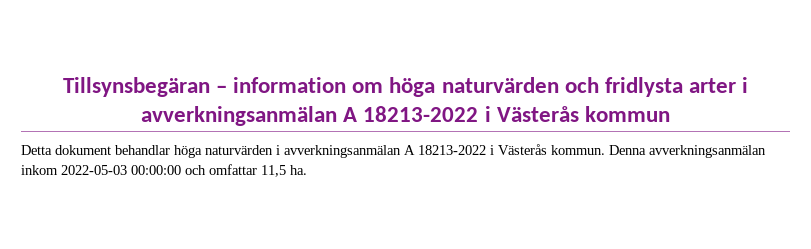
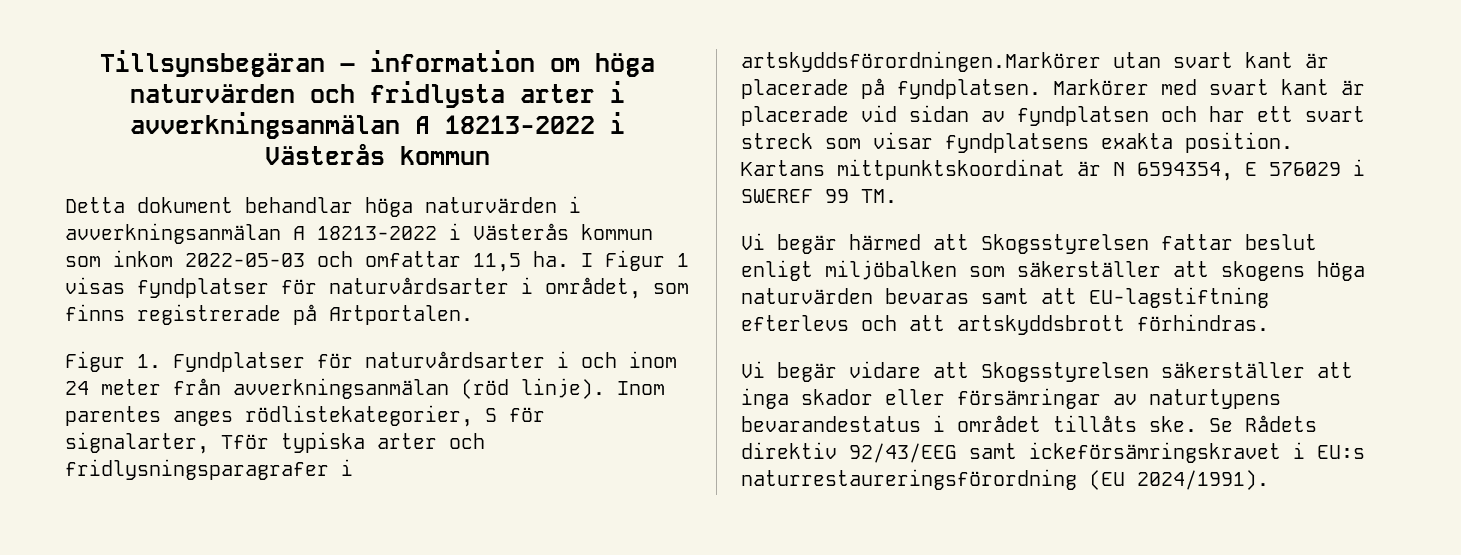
- Detta dokument behandlar höga naturvärden i avverkningsanmälan A 18213-2022 i Västerås kommun. Denna avverkningsanmälan inkom 2022-05-03 00:00:00 och omfattar 11,5 ha.
+ Detta dokument behandlar höga naturvärden i avverkningsanmälan A 18213-2022 i Västerås kommun som inkom 2022-05-03 och omfattar 11,5 ha.
+ I Figur 1 visas fyndplatser för naturvårdsarter i området, som finns registrerade på Artportalen.
+ Figur 1. Fyndplatser för naturvårdsarter i och inom 24 meter från avverkningsanmälan (röd linje). Inom parentes anges rödlistekategorier, S för signalarter, Tför typiska arter och fridlysningsparagrafer i artskyddsförordningen.Markörer utan svart kant är placerade på fyndplatsen. Markörer med svart kant är placerade vid sidan av fyndplatsen och har ett svart streck som visar fyndplatsens exakta position. Kartans mittpunktskoordinat är N 6594354, E 576029 i SWEREF 99 TM.
+ Vi begär härmed att Skogsstyrelsen fattar beslut enligt miljöbalken som säkerställer att skogens höga naturvärden bevaras samt att EU-lagstiftning efterlevs och att artskyddsbrott förhindras.
+ Vi begär vidare att Skogsstyrelsen säkerställer att inga skador eller försämringar av naturtypens bevarandestatus i området tillåts ske. Se Rådets direktiv 92/43/EEG samt ickeförsämringskravet i EU:s naturrestaureringsförordning (EU 2024/1991).

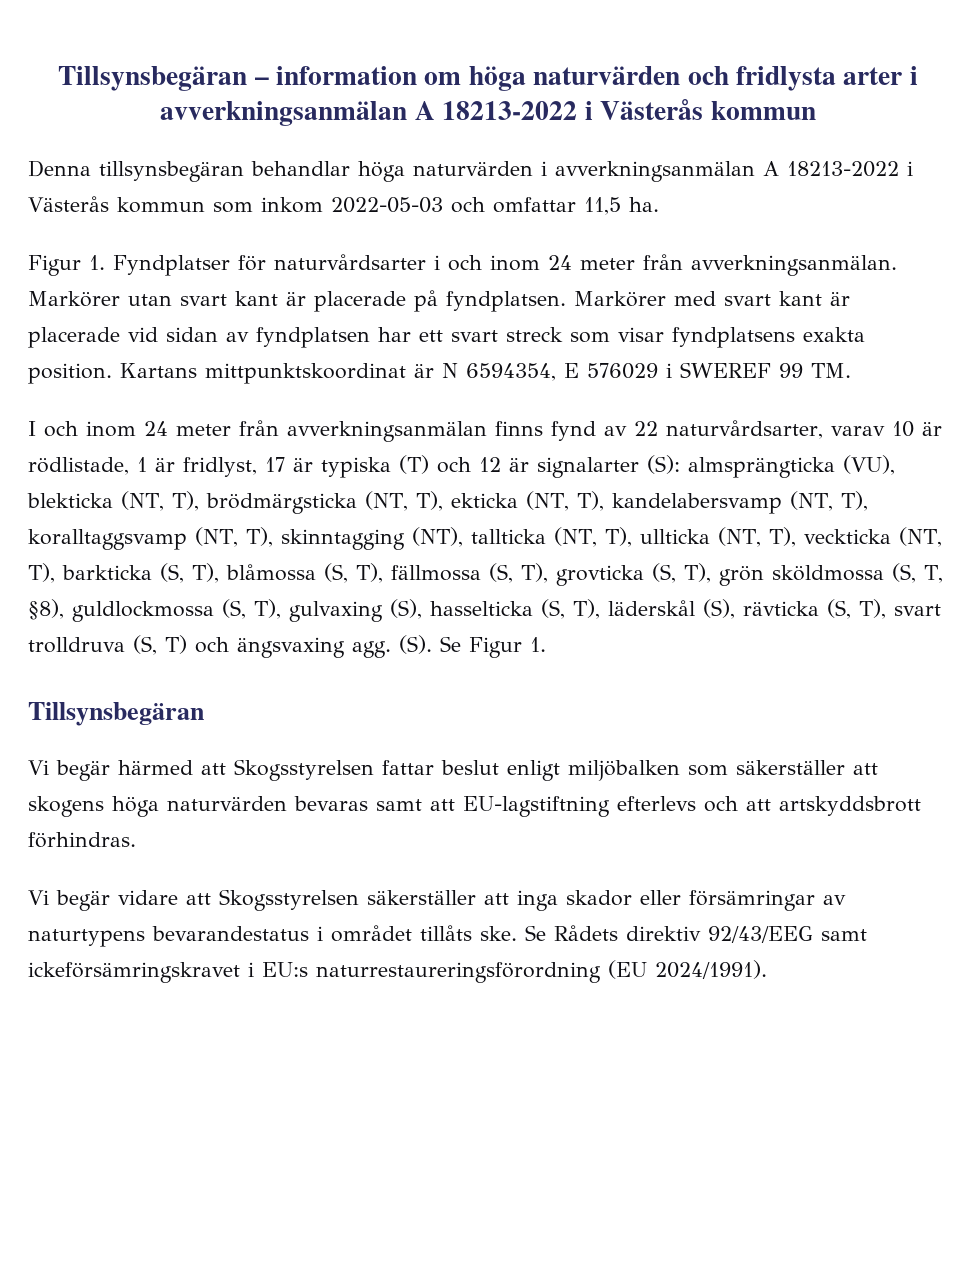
- Detta dokument behandlar höga naturvärden i avverkningsanmälan A 18213-2022 i Västerås kommun som inkom 2022-05-03 och omfattar 11,5 ha. I Figur 1 visas fyndplatser för naturvårdsarter i området, som finns registrerade på Artportalen.
+ Denna tillsynsbegäran behandlar höga naturvärden i avverkningsanmälan A 18213-2022 i Västerås kommun som inkom 2022-05-03 och omfattar 11,5 ha.
- Figur 1. Fyndplatser för naturvårdsarter i och inom 24 meter från avverkningsanmälan (röd linje). Inom parentes anges rödlistekategorier, S för signalarter, Tför typiska arter och fridlysningsparagrafer i artskyddsförordningen.Markörer utan svart kant är placerade på fyndplatsen.
+ Figur 1. Fyndplatser för naturvårdsarter i och inom 24 meter från avverkningsanmälan. Markörer utan svart kant är placerade på fyndplatsen.
- Markörer med svart kant är placerade vid sidan av fyndplatsen och har ett svart streck som visar fyndplatsens exakta position.
+ Markörer med svart kant är placerade vid sidan av fyndplatsen har ett svart streck som visar fyndplatsens exakta position.
+ I och inom 24 meter från avverkningsanmälan finns fynd av 22 naturvårdsarter, varav 10 är rödlistade, 1 är fridlyst, 17 är typiska (T) och 12 är signalarter (S): almsprängticka (VU), blekticka (NT, T), brödmärgsticka (NT, T), ekticka (NT, T), kandelabersvamp (NT, T), koralltaggsvamp (NT, T), skinntagging (NT), tallticka (NT, T), ullticka (NT, T), veckticka (NT, T), barkticka (S, T), blåmossa (S, T), fällmossa (S, T), grovticka (S, T), grön sköldmossa (S, T, §8), guldlockmossa (S, T), gulvaxing (S), hasselticka (S, T), läderskål (S), rävticka (S, T), svart trolldruva (S, T) och ängsvaxing agg. (S). Se Figur 1.
+ Tillsynsbegäran

